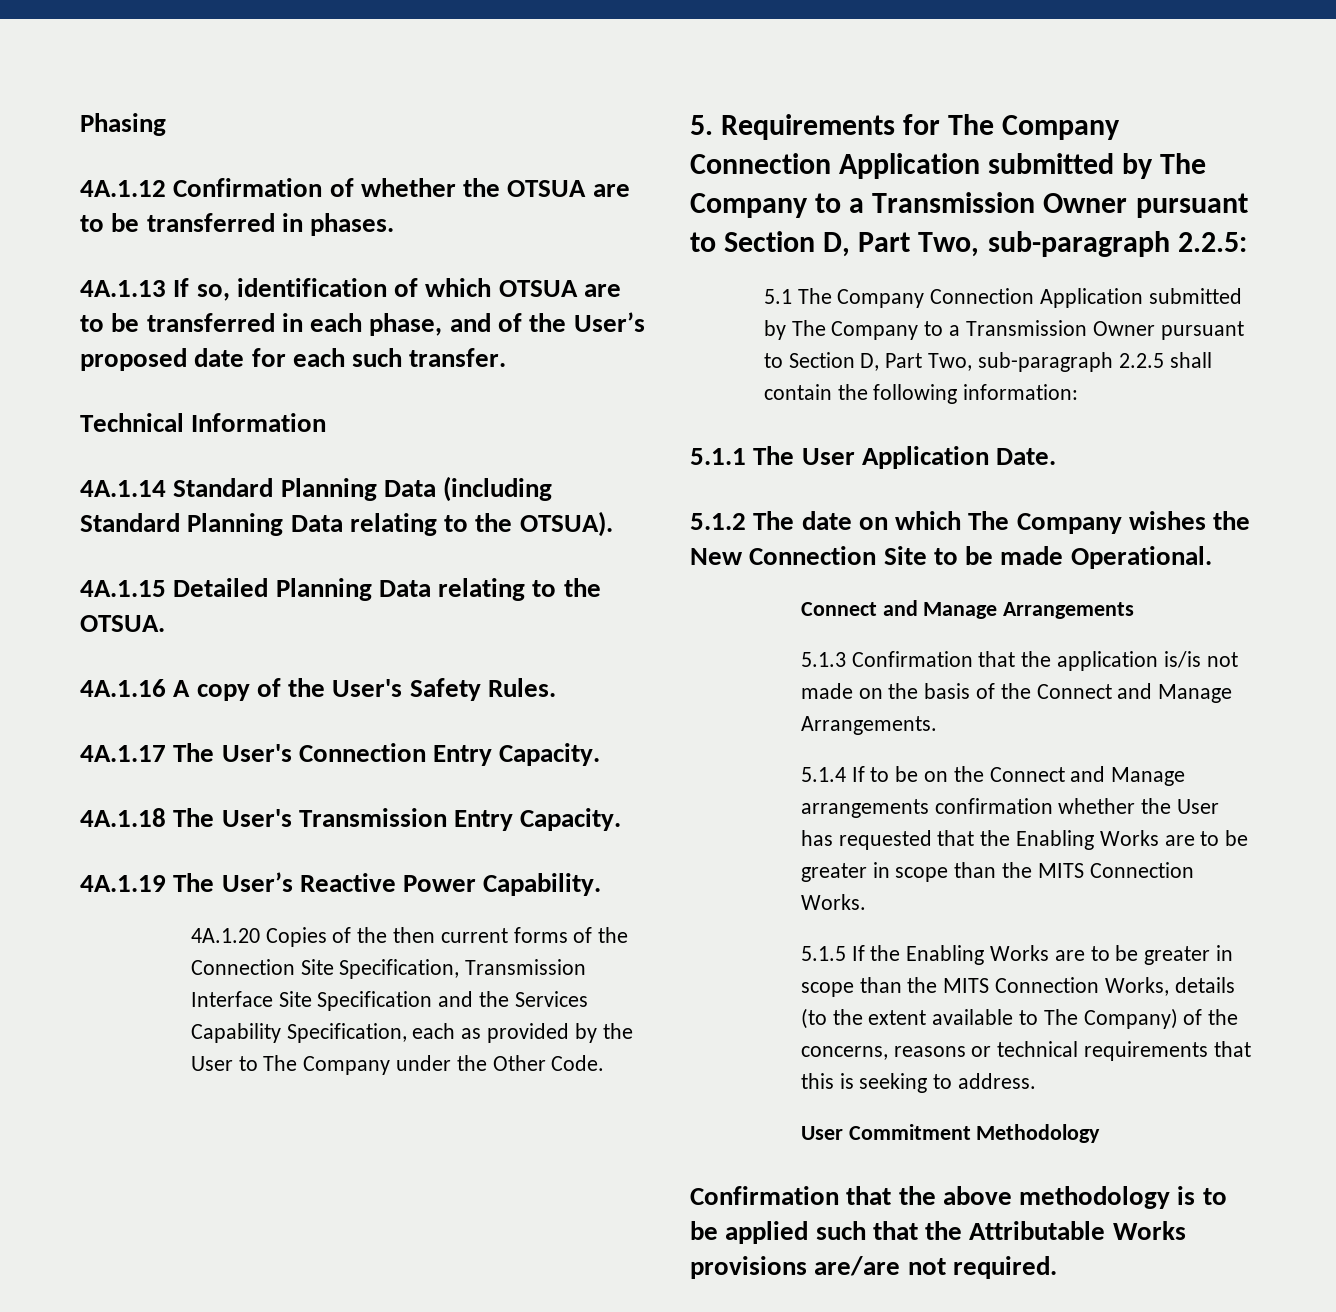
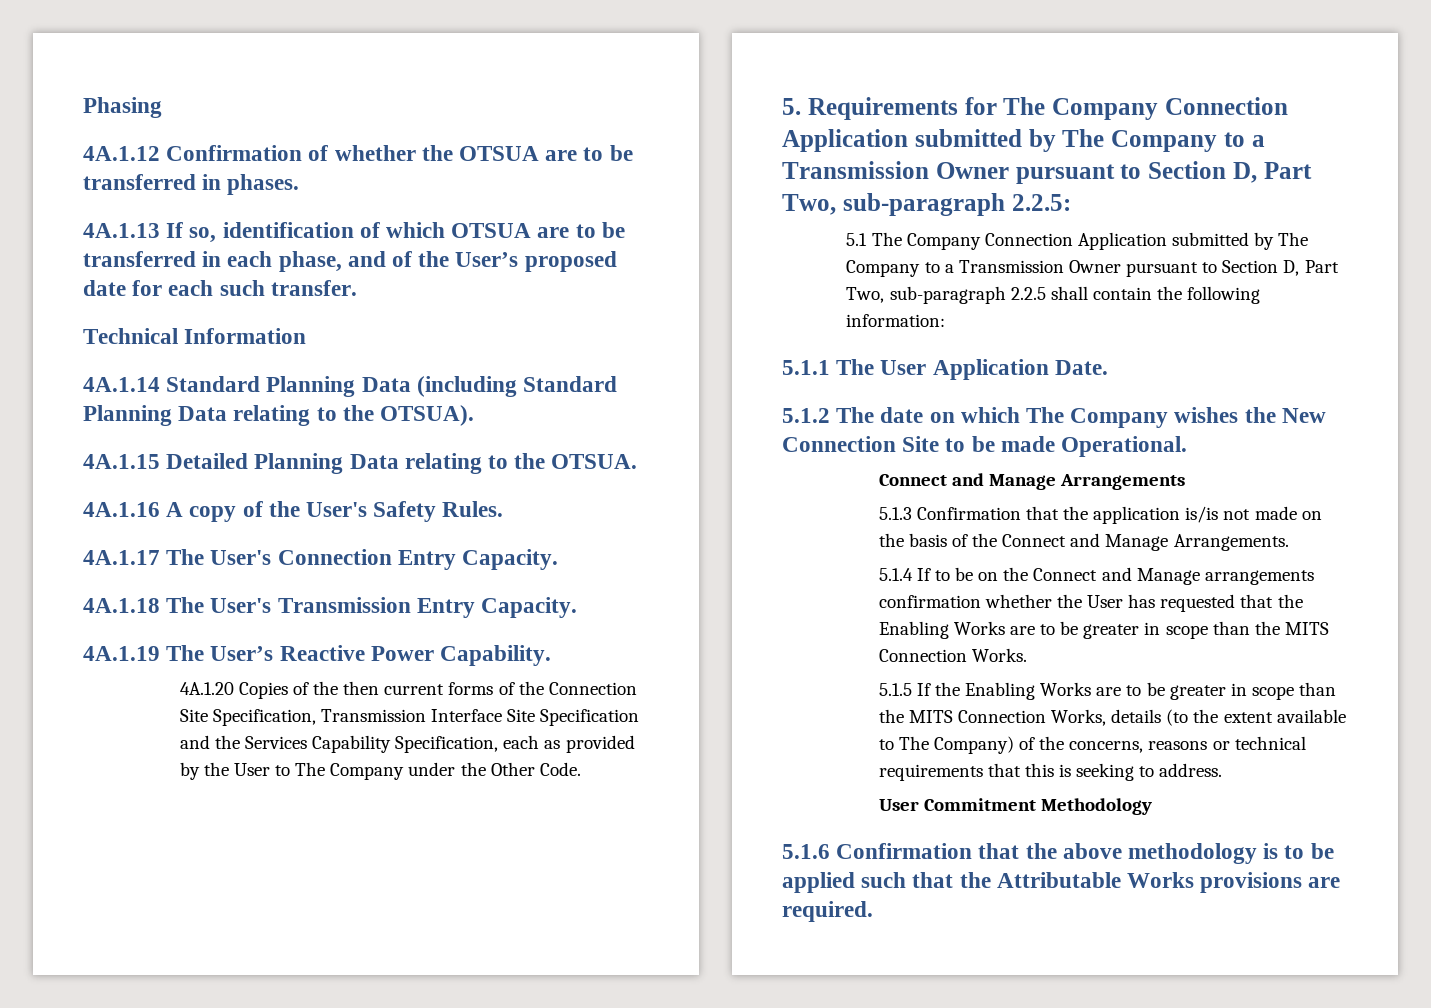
- Confirmation that the above methodology is to be applied such that the Attributable Works provisions are/are not required.
+ 5.1.6 Confirmation that the above methodology is to be applied such that the Attributable Works provisions are required.

